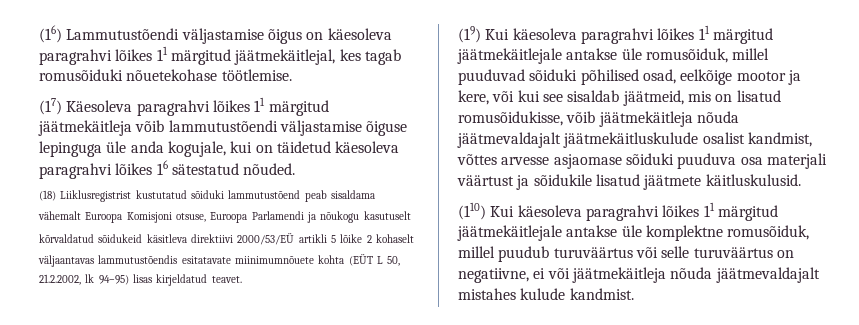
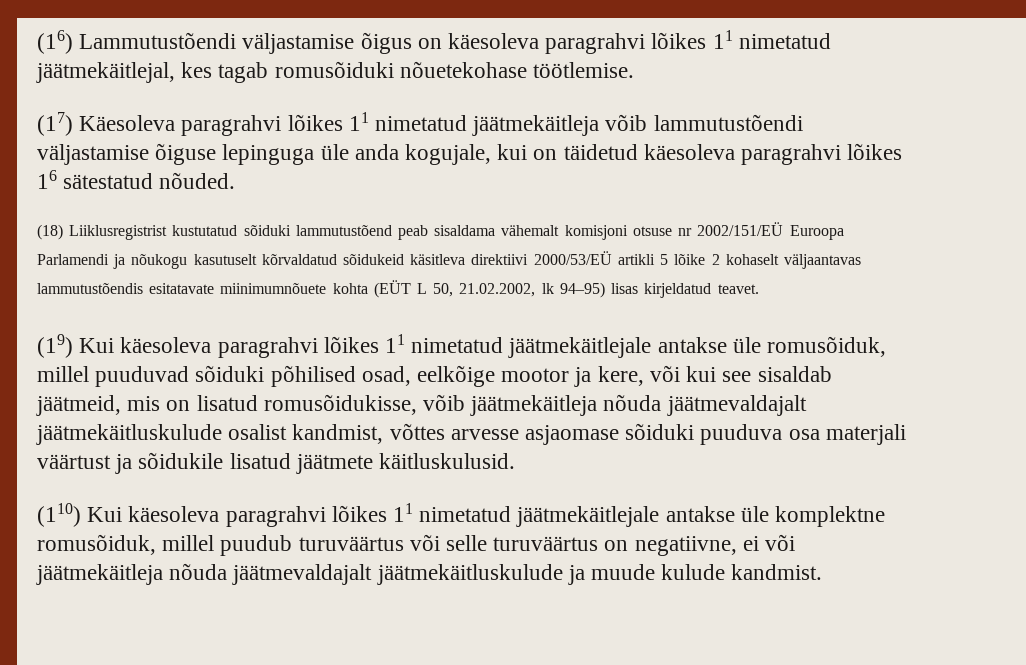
- (16) Lammutustõendi väljastamise õigus on käesoleva paragrahvi lõikes 11 märgitud jäätmekäitlejal, kes tagab romusõiduki nõuetekohase töötlemise.
+ (16) Lammutustõendi väljastamise õigus on käesoleva paragrahvi lõikes 11 nimetatud jäätmekäitlejal, kes tagab romusõiduki nõuetekohase töötlemise.
- (17) Käesoleva paragrahvi lõikes 11 märgitud jäätmekäitleja võib lammutustõendi väljastamise õiguse lepinguga üle anda kogujale, kui on täidetud käesoleva paragrahvi lõikes 16 sätestatud nõuded.
+ (17) Käesoleva paragrahvi lõikes 11 nimetatud jäätmekäitleja võib lammutustõendi väljastamise õiguse lepinguga üle anda kogujale, kui on täidetud käesoleva paragrahvi lõikes 16 sätestatud nõuded.
- (18) Liiklusregistrist kustutatud sõiduki lammutustõend peab sisaldama vähemalt Euroopa Komisjoni otsuse, Euroopa Parlamendi ja nõukogu kasutuselt kõrvaldatud sõidukeid käsitleva direktiivi 2000/53/EÜ artikli 5 lõike 2 kohaselt väljaantavas lammutustõendis esitatavate miinimumnõuete kohta (EÜT L 50, 21.2.2002, lk 94–95) lisas kirjeldatud teavet.
+ (18) Liiklusregistrist kustutatud sõiduki lammutustõend peab sisaldama vähemalt komisjoni otsuse nr 2002/151/EÜ Euroopa Parlamendi ja nõukogu kasutuselt kõrvaldatud sõidukeid käsitleva direktiivi 2000/53/EÜ artikli 5 lõike 2 kohaselt väljaantavas lammutustõendis esitatavate miinimumnõuete kohta (EÜT L 50, 21.02.2002, lk 94–95) lisas kirjeldatud teavet.
- (19) Kui käesoleva paragrahvi lõikes 11 märgitud jäätmekäitlejale antakse üle romusõiduk, millel puuduvad sõiduki põhilised osad, eelkõige mootor ja kere, või kui see sisaldab jäätmeid, mis on lisatud romusõidukisse, võib jäätmekäitleja nõuda jäätmevaldajalt jäätmekäitluskulude osalist kandmist, võttes arvesse asjaomase sõiduki puuduva osa materjali väärtust ja sõidukile lisatud jäätmete käitluskulusid.
+ (19) Kui käesoleva paragrahvi lõikes 11 nimetatud jäätmekäitlejale antakse üle romusõiduk, millel puuduvad sõiduki põhilised osad, eelkõige mootor ja kere, või kui see sisaldab jäätmeid, mis on lisatud romusõidukisse, võib jäätmekäitleja nõuda jäätmevaldajalt jäätmekäitluskulude osalist kandmist, võttes arvesse asjaomase sõiduki puuduva osa materjali väärtust ja sõidukile lisatud jäätmete käitluskulusid.
- (110) Kui käesoleva paragrahvi lõikes 11 märgitud jäätmekäitlejale antakse üle komplektne romusõiduk, millel puudub turuväärtus või selle turuväärtus on negatiivne, ei või jäätmekäitleja nõuda jäätmevaldajalt mistahes kulude kandmist.
+ (110) Kui käesoleva paragrahvi lõikes 11 nimetatud jäätmekäitlejale antakse üle komplektne romusõiduk, millel puudub turuväärtus või selle turuväärtus on negatiivne, ei või jäätmekäitleja nõuda jäätmevaldajalt jäätmekäitluskulude ja muude kulude kandmist.

